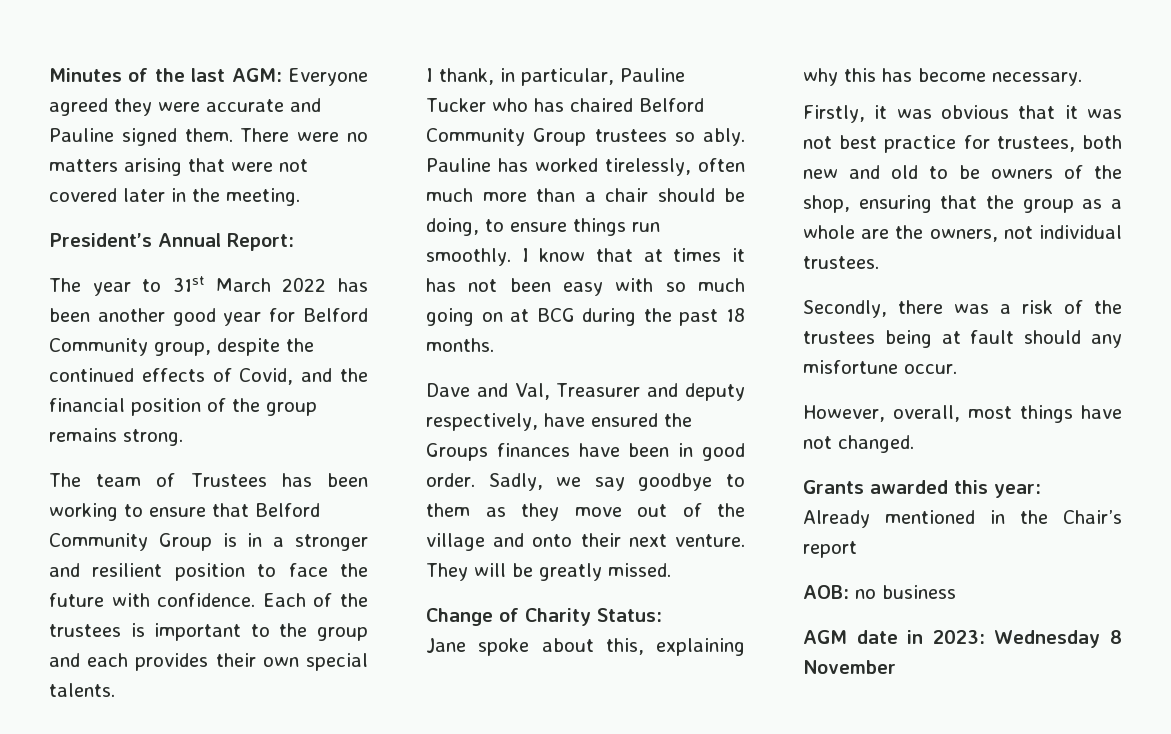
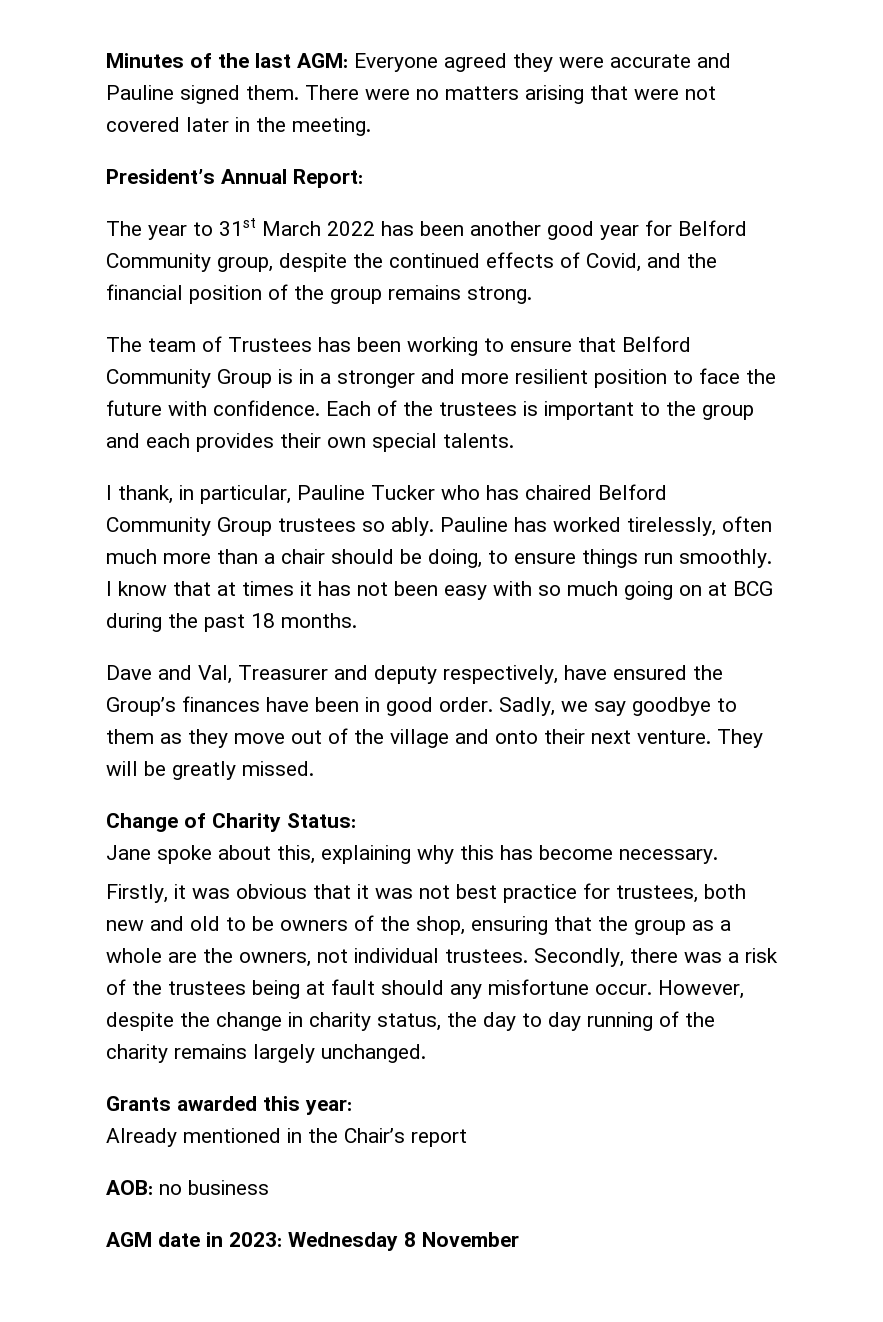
- The team of Trustees has been working to ensure that Belford Community Group is in a stronger and resilient position to face the future with confidence.
+ The team of Trustees has been working to ensure that Belford Community Group is in a stronger and more resilient position to face the future with confidence.
- Dave and Val, Treasurer and deputy respectively, have ensured the Groups finances have been in good order.
+ Dave and Val, Treasurer and deputy respectively, have ensured the Group’s finances have been in good order.
- Firstly, it was obvious that it was not best practice for trustees, both new and old to be owners of the shop, ensuring that the group as a whole are the owners, not individual trustees.
- Secondly, there was a risk of the trustees being at fault should any misfortune occur.
- However, overall, most things have not changed.
+ Firstly, it was obvious that it was not best practice for trustees, both new and old to be owners of the shop, ensuring that the group as a whole are the owners, not individual trustees. Secondly, there was a risk of the trustees being at fault should any misfortune occur. However, despite the change in charity status, the day to day running of the charity remains largely unchanged.

